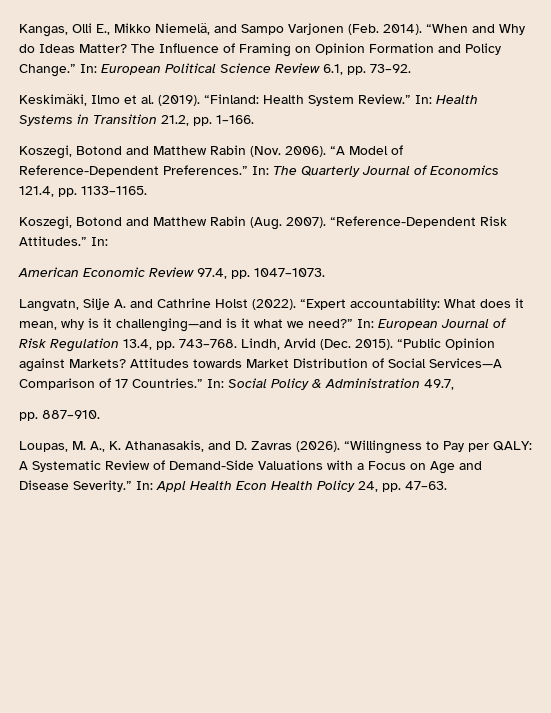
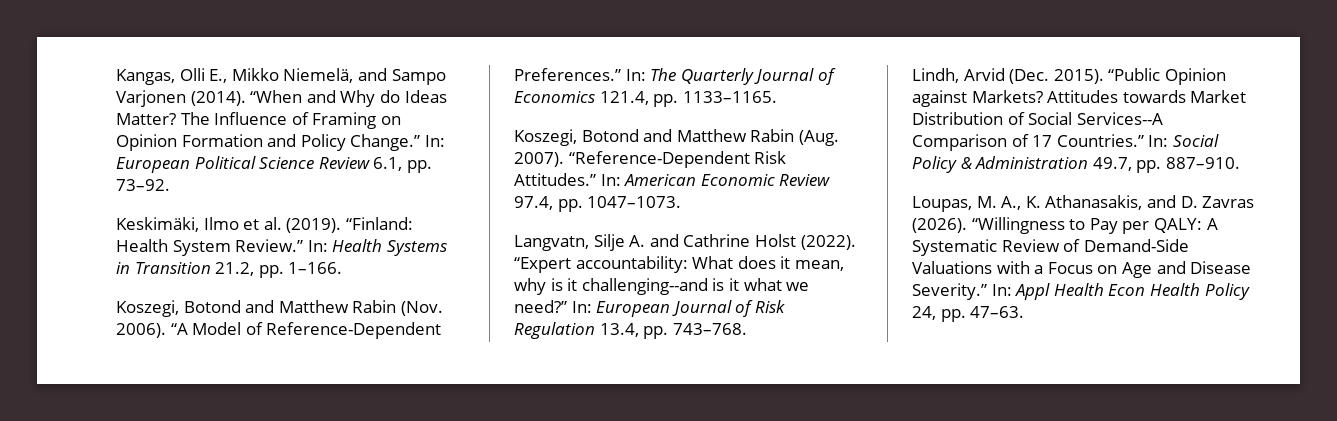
- Kangas, Olli E., Mikko Niemelä, and Sampo Varjonen (Feb. 2014).
+ Kangas, Olli E., Mikko Niemelä, and Sampo Varjonen (2014).
- “Reference-Dependent Risk Attitudes.” In:
- American Economic Review 97.4, pp. 1047–1073.
+ “Reference-Dependent Risk Attitudes.” In: American Economic Review 97.4, pp. 1047–1073.
- “Expert accountability: What does it mean, why is it challenging—and is it what we need?”
+ “Expert accountability: What does it mean, why is it challenging--and is it what we need?”
- In: European Journal of Risk Regulation 13.4, pp. 743–768. Lindh, Arvid (Dec. 2015).
+ In: European Journal of Risk Regulation 13.4, pp. 743–768.
+ Lindh, Arvid (Dec. 2015).
- Attitudes towards Market Distribution of Social Services—A Comparison of 17 Countries.”
+ Attitudes towards Market Distribution of Social Services--A Comparison of 17 Countries.”
- In: Social Policy & Administration 49.7,
- pp. 887–910.
+ In: Social Policy & Administration 49.7, pp. 887–910.

